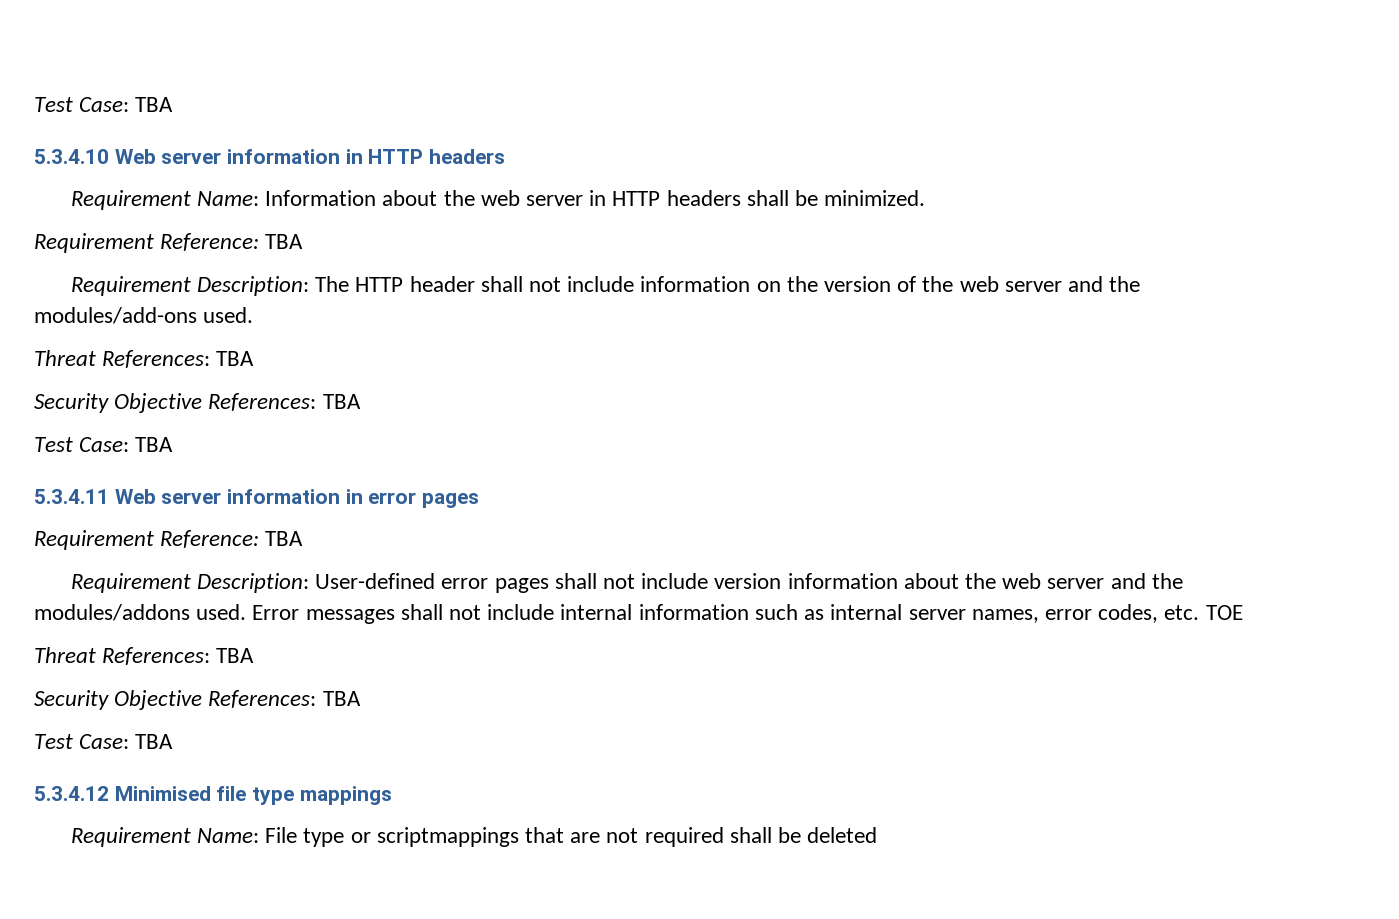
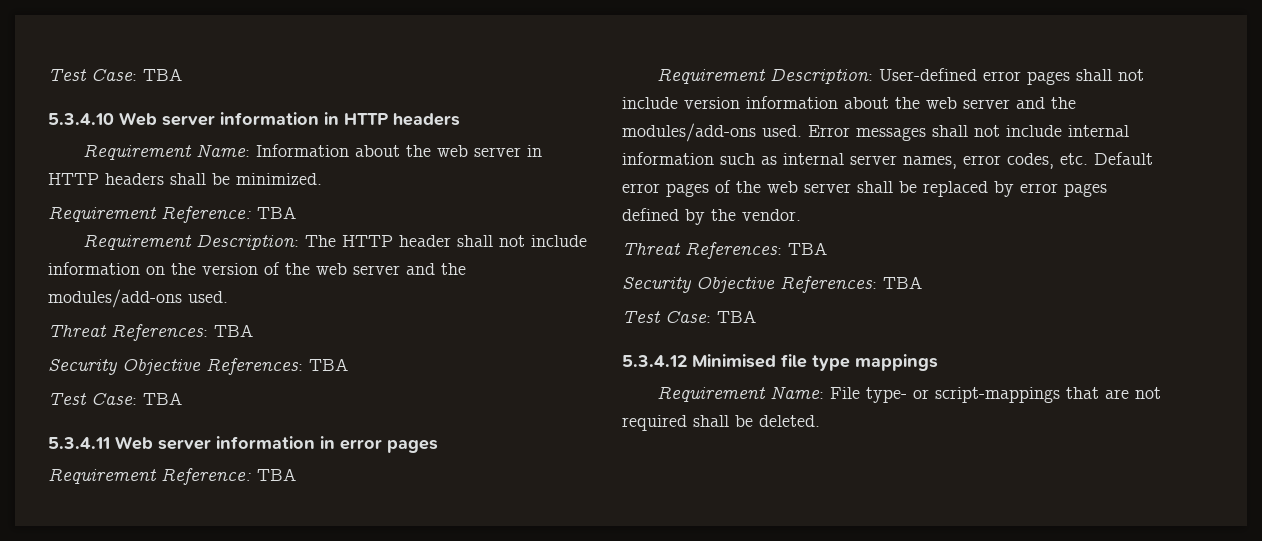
- Requirement Description: User-defined error pages shall not include version information about the web server and the modules/addons used.
+ Requirement Description: User-defined error pages shall not include version information about the web server and the modules/add-ons used.
- Error messages shall not include internal information such as internal server names, error codes, etc. TOE
+ Error messages shall not include internal information such as internal server names, error codes, etc. Default error pages of the web server shall be replaced by error pages defined by the vendor.
- Requirement Name: File type or scriptmappings that are not required shall be deleted
+ Requirement Name: File type- or script-mappings that are not required shall be deleted.

